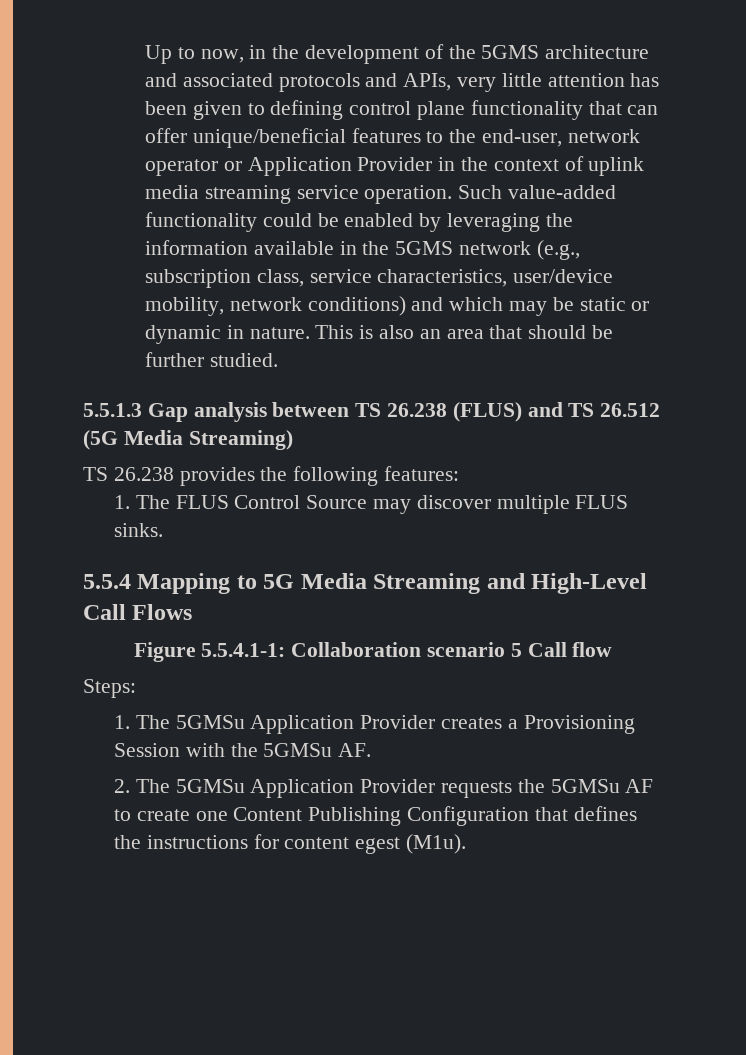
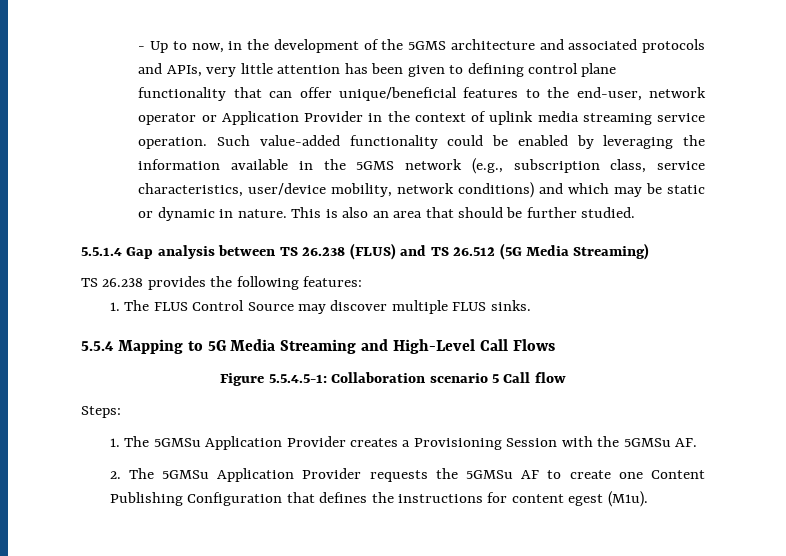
- Up to now, in the development of the 5GMS architecture and associated protocols and APIs, very little attention has been given to defining control plane functionality that can offer unique/beneficial features to the end-user, network operator or Application Provider in the context of uplink media streaming service operation.
+ - Up to now, in the development of the 5GMS architecture and associated protocols and APIs, very little attention has been given to defining control plane functionality that can offer unique/beneficial features to the end-user, network operator or Application Provider in the context of uplink media streaming service operation.
- 5.5.1.3 Gap analysis between TS 26.238 (FLUS) and TS 26.512 (5G Media Streaming)
+ 5.5.1.4 Gap analysis between TS 26.238 (FLUS) and TS 26.512 (5G Media Streaming)
- Figure 5.5.4.1-1: Collaboration scenario 5 Call flow
+ Figure 5.5.4.5-1: Collaboration scenario 5 Call flow

